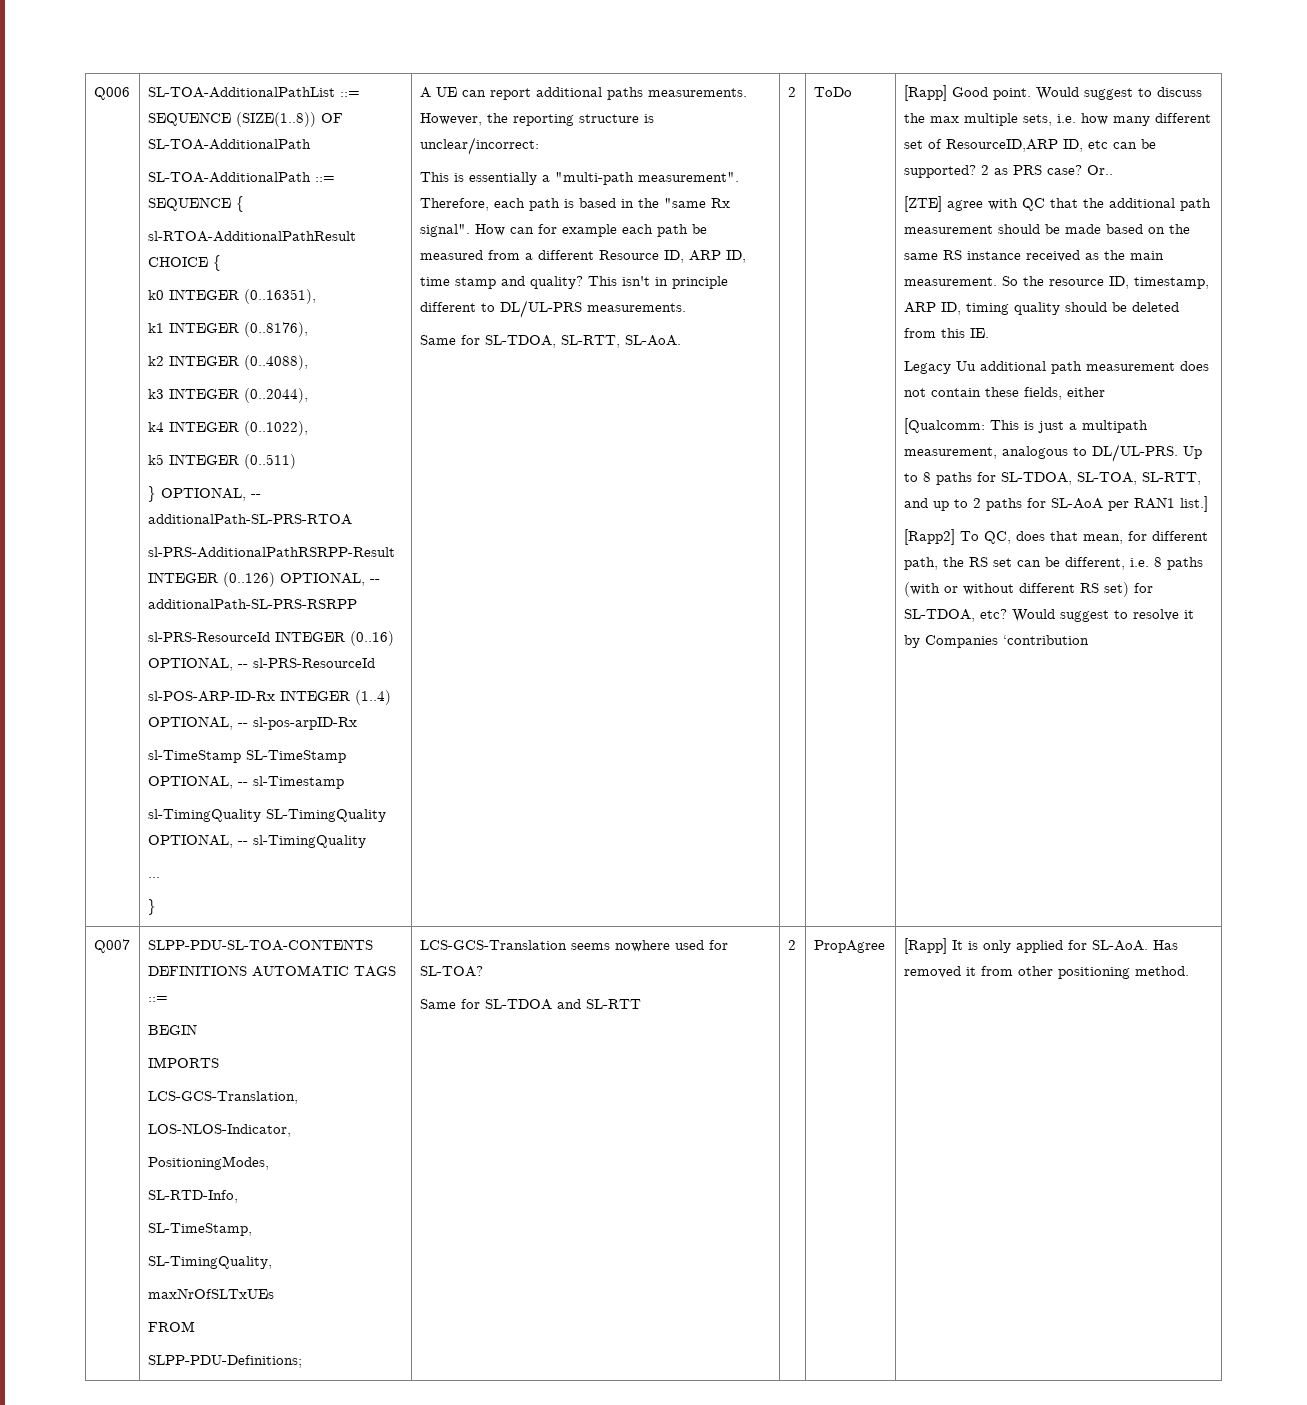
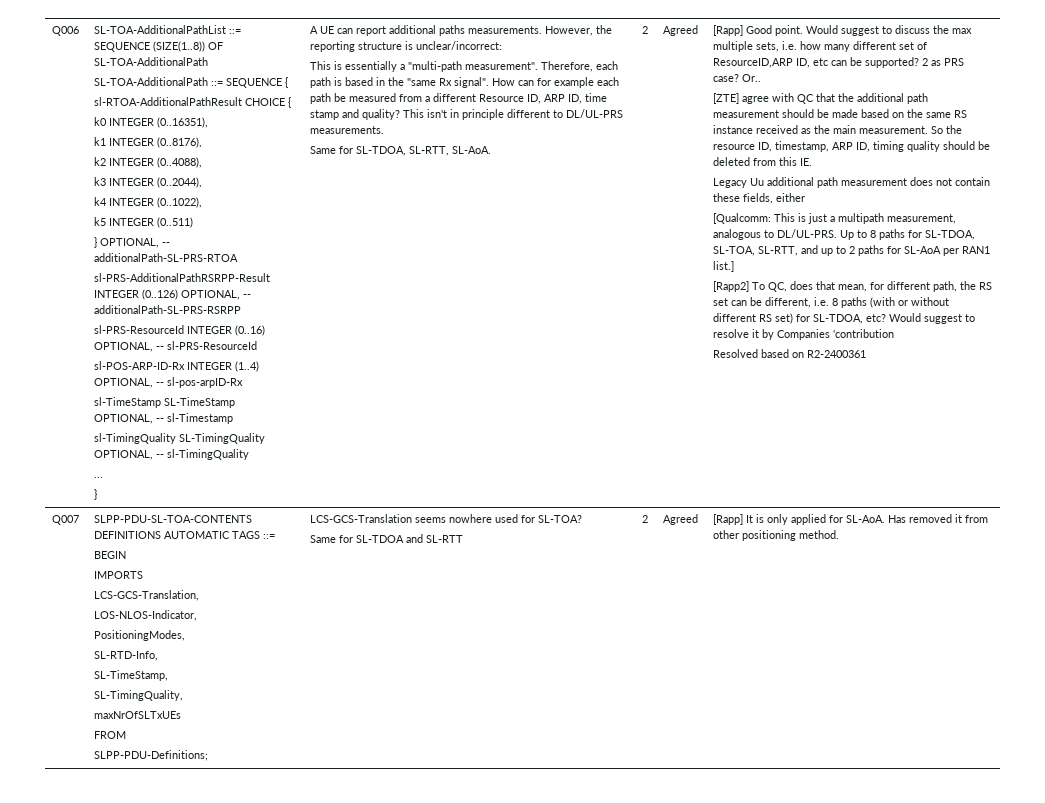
- Same for SL-TDOA, SL-RTT, SL-AoA. | 2 | ToDo
+ Same for SL-TDOA, SL-RTT, SL-AoA. | 2 | Agreed
+ Resolved based on R2-2400361
- Same for SL-TDOA and SL-RTT | 2 | PropAgree
+ Same for SL-TDOA and SL-RTT | 2 | Agreed

